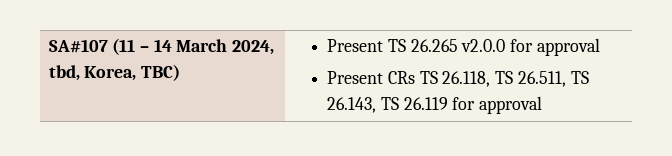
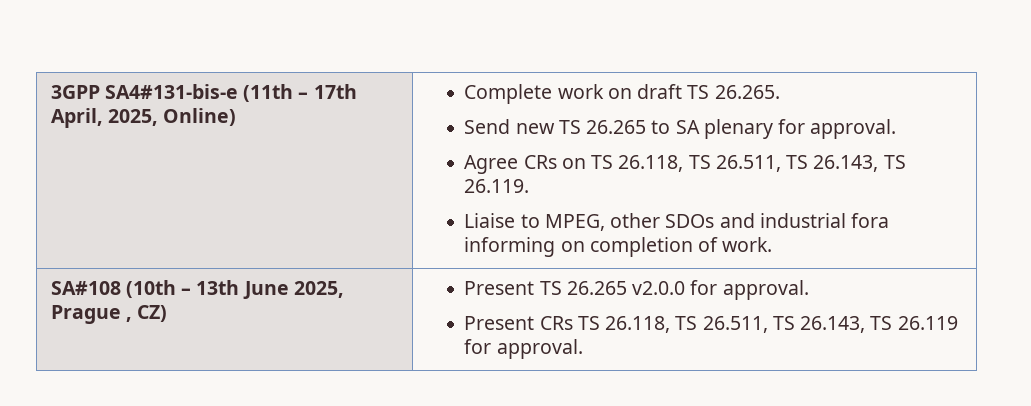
- SA#107 (11 – 14 March 2024, tbd, Korea, TBC) | Present TS 26.265 v2.0.0 for approval
- Present CRs TS 26.118, TS 26.511, TS 26.143, TS 26.119 for approval
+ 3GPP SA4#131-bis-e (11th – 17th April, 2025, Online) | Complete work on draft TS 26.265.
+ Send new TS 26.265 to SA plenary for approval.
+ Agree CRs on TS 26.118, TS 26.511, TS 26.143, TS 26.119.
+ Liaise to MPEG, other SDOs and industrial fora informing on completion of work.
+ SA#108 (10th – 13th June 2025, Prague , CZ) | Present TS 26.265 v2.0.0 for approval.
+ Present CRs TS 26.118, TS 26.511, TS 26.143, TS 26.119 for approval.

